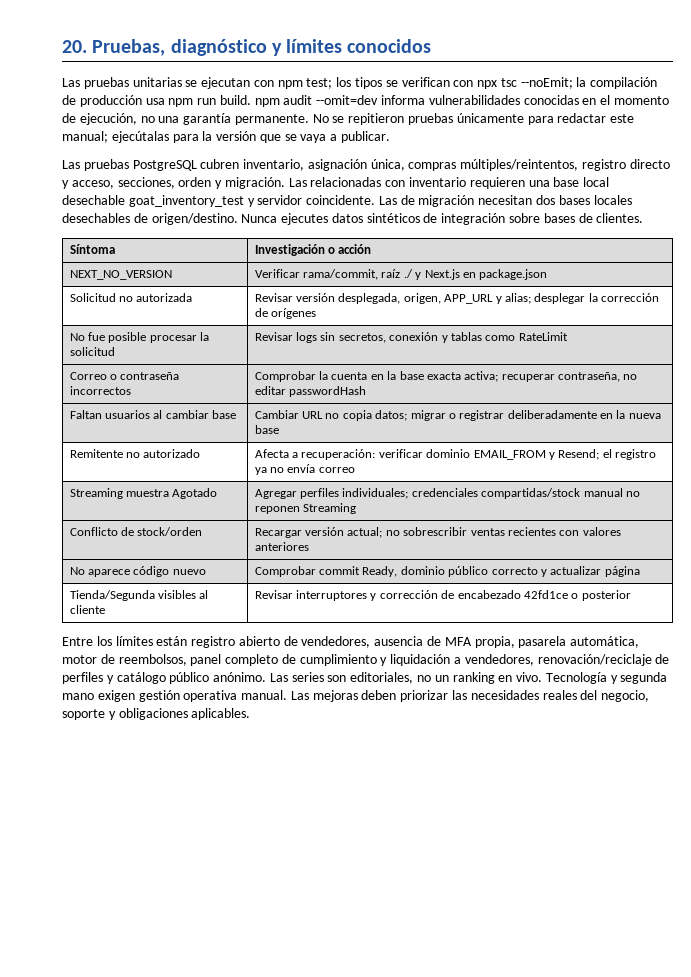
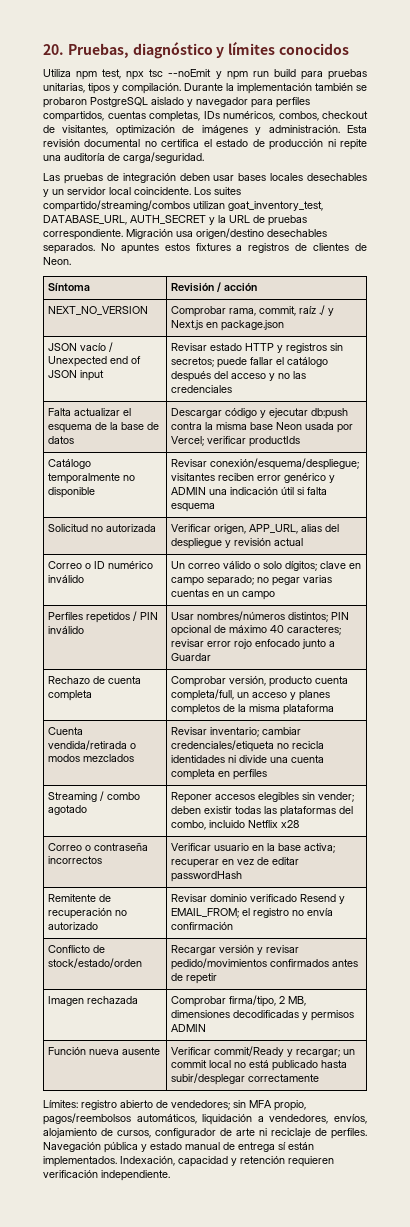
- Las pruebas unitarias se ejecutan con npm test; los tipos se verifican con npx tsc --noEmit; la compilación de producción usa npm run build. npm audit --omit=dev informa vulnerabilidades conocidas en el momento de ejecución, no una garantía permanente. No se repitieron pruebas únicamente para redactar este manual; ejecútalas para la versión que se vaya a publicar.
- Las pruebas PostgreSQL cubren inventario, asignación única, compras múltiples/reintentos, registro directo y acceso, secciones, orden y migración. Las relacionadas con inventario requieren una base local desechable goat_inventory_test y servidor coincidente. Las de migración necesitan dos bases locales desechables de origen/destino. Nunca ejecutes datos sintéticos de integración sobre bases de clientes.
+ Utiliza npm test, npx tsc --noEmit y npm run build para pruebas unitarias, tipos y compilación. Durante la implementación también se probaron PostgreSQL aislado y navegador para perfiles compartidos, cuentas completas, IDs numéricos, combos, checkout de visitantes, optimización de imágenes y administración. Esta revisión documental no certifica el estado de producción ni repite una auditoría de carga/seguridad.
+ Las pruebas de integración deben usar bases locales desechables y un servidor local coincidente. Los suites compartido/streaming/combos utilizan goat_inventory_test, DATABASE_URL, AUTH_SECRET y la URL de pruebas correspondiente. Migración usa origen/destino desechables separados. No apuntes estos fixtures a registros de clientes de Neon.
- Síntoma | Investigación o acción
+ Síntoma | Revisión / acción
- NEXT_NO_VERSION | Verificar rama/commit, raíz ./ y Next.js en package.json
+ NEXT_NO_VERSION | Comprobar rama, commit, raíz ./ y Next.js en package.json
- Solicitud no autorizada | Revisar versión desplegada, origen, APP_URL y alias; desplegar la corrección de orígenes
- No fue posible procesar la solicitud | Revisar logs sin secretos, conexión y tablas como RateLimit
+ JSON vacío / Unexpected end of JSON input | Revisar estado HTTP y registros sin secretos; puede fallar el catálogo después del acceso y no las credenciales
+ Falta actualizar el esquema de la base de datos | Descargar código y ejecutar db:push contra la misma base Neon usada por Vercel; verificar productIds
+ Catálogo temporalmente no disponible | Revisar conexión/esquema/despliegue; visitantes reciben error genérico y ADMIN una indicación útil si falta esquema
+ Solicitud no autorizada | Verificar origen, APP_URL, alias del despliegue y revisión actual
+ Correo o ID numérico inválido | Un correo válido o solo dígitos; clave en campo separado; no pegar varias cuentas en un campo
+ Perfiles repetidos / PIN inválido | Usar nombres/números distintos; PIN opcional de máximo 40 caracteres; revisar error rojo enfocado junto a Guardar
+ Rechazo de cuenta completa | Comprobar versión, producto cuenta completa/full, un acceso y planes completos de la misma plataforma
+ Cuenta vendida/retirada o modos mezclados | Revisar inventario; cambiar credenciales/etiqueta no recicla identidades ni divide una cuenta completa en perfiles
+ Streaming / combo agotado | Reponer accesos elegibles sin vender; deben existir todas las plataformas del combo, incluido Netflix x28
- Correo o contraseña incorrectos | Comprobar la cuenta en la base exacta activa; recuperar contraseña, no editar passwordHash
+ Correo o contraseña incorrectos | Verificar usuario en la base activa; recuperar en vez de editar passwordHash
- Faltan usuarios al cambiar base | Cambiar URL no copia datos; migrar o registrar deliberadamente en la nueva base
- Remitente no autorizado | Afecta a recuperación: verificar dominio EMAIL_FROM y Resend; el registro ya no envía correo
- Streaming muestra Agotado | Agregar perfiles individuales; credenciales compartidas/stock manual no reponen Streaming
+ Remitente de recuperación no autorizado | Revisar dominio verificado Resend y EMAIL_FROM; el registro no envía confirmación
- Conflicto de stock/orden | Recargar versión actual; no sobrescribir ventas recientes con valores anteriores
- No aparece código nuevo | Comprobar commit Ready, dominio público correcto y actualizar página
- Tienda/Segunda visibles al cliente | Revisar interruptores y corrección de encabezado 42fd1ce o posterior
- Entre los límites están registro abierto de vendedores, ausencia de MFA propia, pasarela automática, motor de reembolsos, panel completo de cumplimiento y liquidación a vendedores, renovación/reciclaje de perfiles y catálogo público anónimo. Las series son editoriales, no un ranking en vivo. Tecnología y segunda mano exigen gestión operativa manual. Las mejoras deben priorizar las necesidades reales del negocio, soporte y obligaciones aplicables.
+ Conflicto de stock/estado/orden | Recargar versión y revisar pedido/movimientos confirmados antes de repetir
+ Imagen rechazada | Comprobar firma/tipo, 2 MB, dimensiones decodificadas y permisos ADMIN
+ Función nueva ausente | Verificar commit/Ready y recargar; un commit local no está publicado hasta subir/desplegar correctamente
+ Límites: registro abierto de vendedores; sin MFA propio, pagos/reembolsos automáticos, liquidación a vendedores, envíos, alojamiento de cursos, configurador de arte ni reciclaje de perfiles. Navegación pública y estado manual de entrega sí están implementados. Indexación, capacidad y retención requieren verificación independiente.

